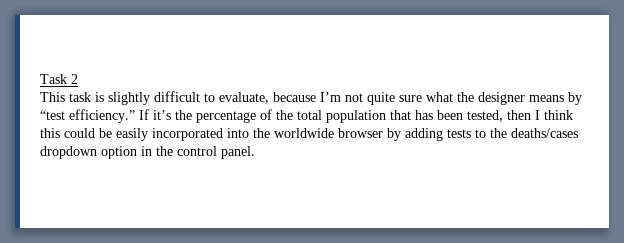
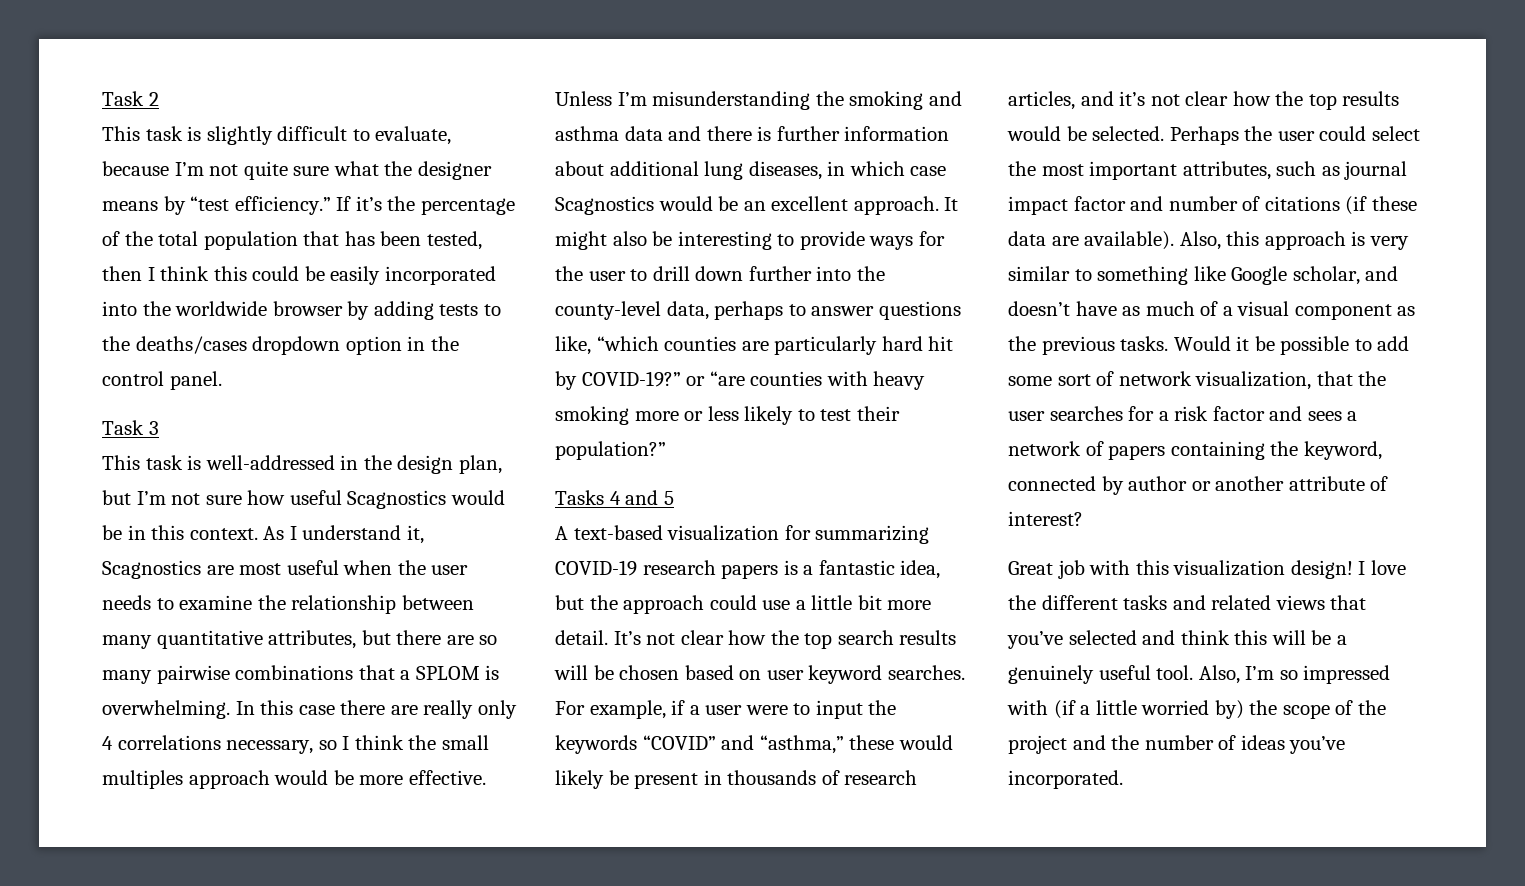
+ Task 3
+ This task is well-addressed in the design plan, but I’m not sure how useful Scagnostics would be in this context. As I understand it, Scagnostics are most useful when the user needs to examine the relationship between many quantitative attributes, but there are so many pairwise combinations that a SPLOM is overwhelming. In this case there are really only 4 correlations necessary, so I think the small multiples approach would be more effective. Unless I’m misunderstanding the smoking and asthma data and there is further information about additional lung diseases, in which case Scagnostics would be an excellent approach. It might also be interesting to provide ways for the user to drill down further into the county-level data, perhaps to answer questions like, “which counties are particularly hard hit by COVID-19?” or “are counties with heavy smoking more or less likely to test their population?”
+ Tasks 4 and 5
+ A text-based visualization for summarizing COVID-19 research papers is a fantastic idea, but the approach could use a little bit more detail. It’s not clear how the top search results will be chosen based on user keyword searches. For example, if a user were to input the keywords “COVID” and “asthma,” these would likely be present in thousands of research articles, and it’s not clear how the top results would be selected. Perhaps the user could select the most important attributes, such as journal impact factor and number of citations (if these data are available). Also, this approach is very similar to something like Google scholar, and doesn’t have as much of a visual component as the previous tasks. Would it be possible to add some sort of network visualization, that the user searches for a risk factor and sees a network of papers containing the keyword, connected by author or another attribute of interest?
+ Great job with this visualization design! I love the different tasks and related views that you’ve selected and think this will be a genuinely useful tool. Also, I’m so impressed with (if a little worried by) the scope of the project and the number of ideas you’ve incorporated.

